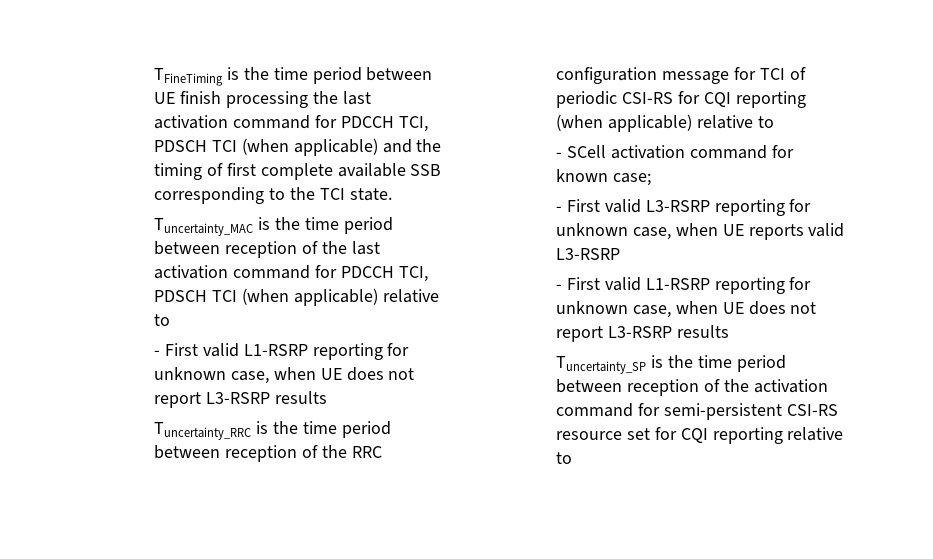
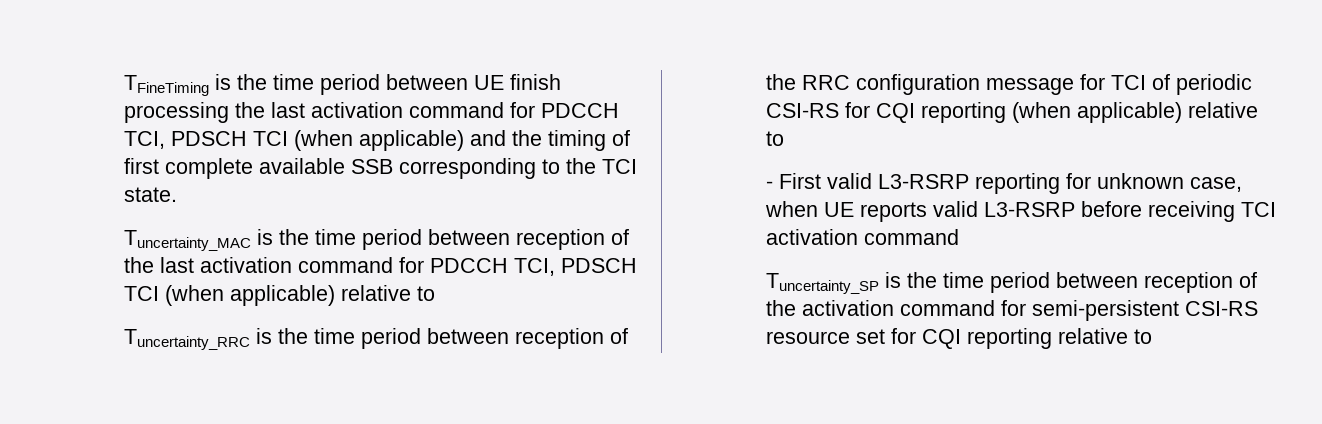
  Tuncertainty_MAC is the time period between reception of the last activation command for PDCCH TCI, PDSCH TCI (when applicable) relative to
- - First valid L1-RSRP reporting for unknown case, when UE does not report L3-RSRP results
- - SCell activation command for known case;
- - First valid L3-RSRP reporting for unknown case, when UE reports valid L3-RSRP
- - First valid L1-RSRP reporting for unknown case, when UE does not report L3-RSRP results
+ - First valid L3-RSRP reporting for unknown case, when UE reports valid L3-RSRP before receiving TCI activation command

